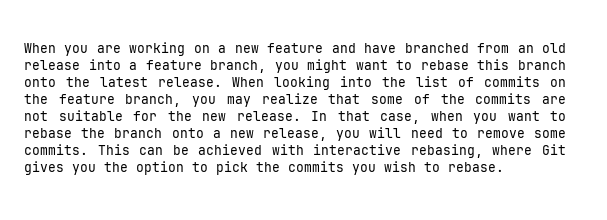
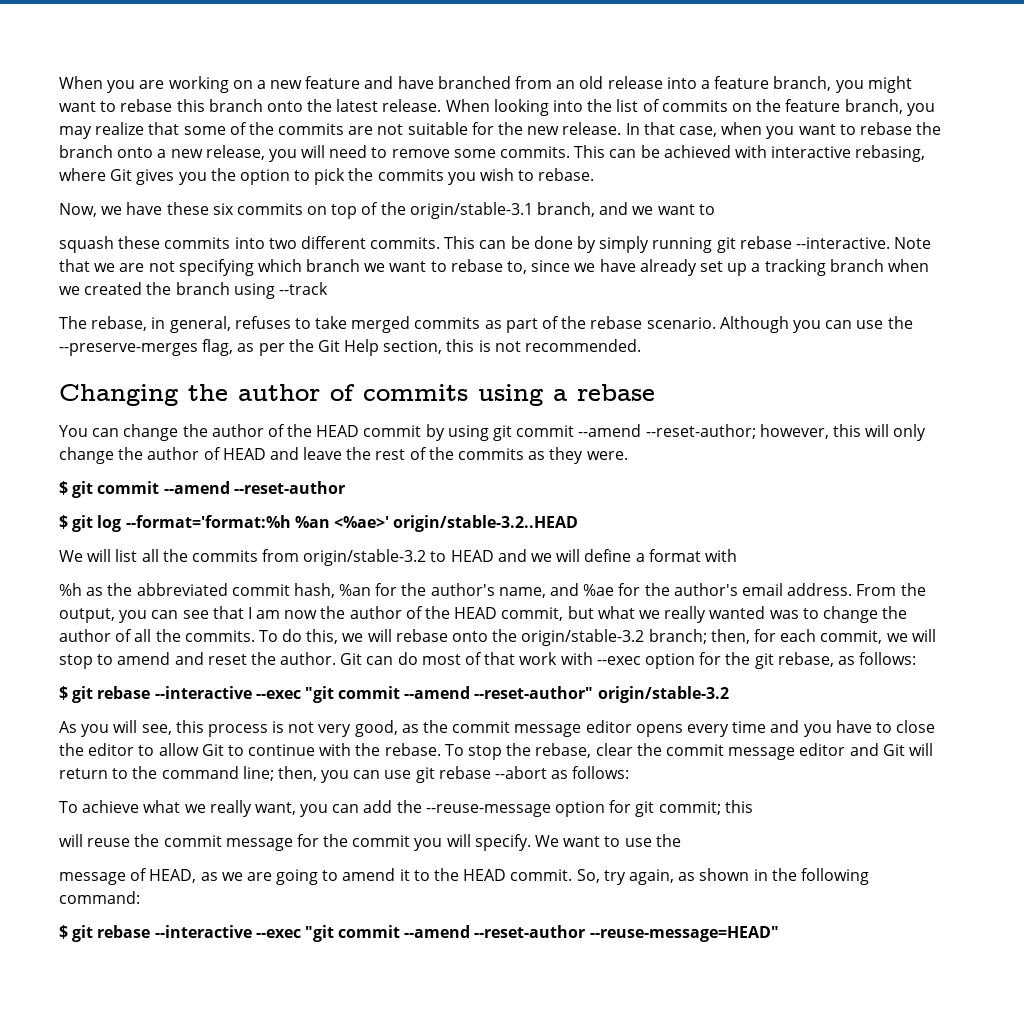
+ Now, we have these six commits on top of the origin/stable-3.1 branch, and we want to
+ squash these commits into two different commits. This can be done by simply running git rebase --interactive. Note that we are not specifying which branch we want to rebase to, since we have already set up a tracking branch when we created the branch using --track
+ The rebase, in general, refuses to take merged commits as part of the rebase scenario. Although you can use the --preserve-merges flag, as per the Git Help section, this is not recommended.
+ Changing the author of commits using a rebase
+ You can change the author of the HEAD commit by using git commit --amend --reset-author; however, this will only change the author of HEAD and leave the rest of the commits as they were.
+ $ git commit --amend --reset-author
+ $ git log --format='format:%h %an <%ae>' origin/stable-3.2..HEAD
+ We will list all the commits from origin/stable-3.2 to HEAD and we will define a format with
+ %h as the abbreviated commit hash, %an for the author's name, and %ae for the author's email address. From the output, you can see that I am now the author of the HEAD commit, but what we really wanted was to change the author of all the commits. To do this, we will rebase onto the origin/stable-3.2 branch; then, for each commit, we will stop to amend and reset the author. Git can do most of that work with --exec option for the git rebase, as follows:
+ $ git rebase --interactive --exec "git commit --amend --reset-author" origin/stable-3.2
+ As you will see, this process is not very good, as the commit message editor opens every time and you have to close the editor to allow Git to continue with the rebase. To stop the rebase, clear the commit message editor and Git will return to the command line; then, you can use git rebase --abort as follows:
+ To achieve what we really want, you can add the --reuse-message option for git commit; this
+ will reuse the commit message for the commit you will specify. We want to use the
+ message of HEAD, as we are going to amend it to the HEAD commit. So, try again, as shown in the following command:
+ $ git rebase --interactive --exec "git commit --amend --reset-author --reuse-message=HEAD"

